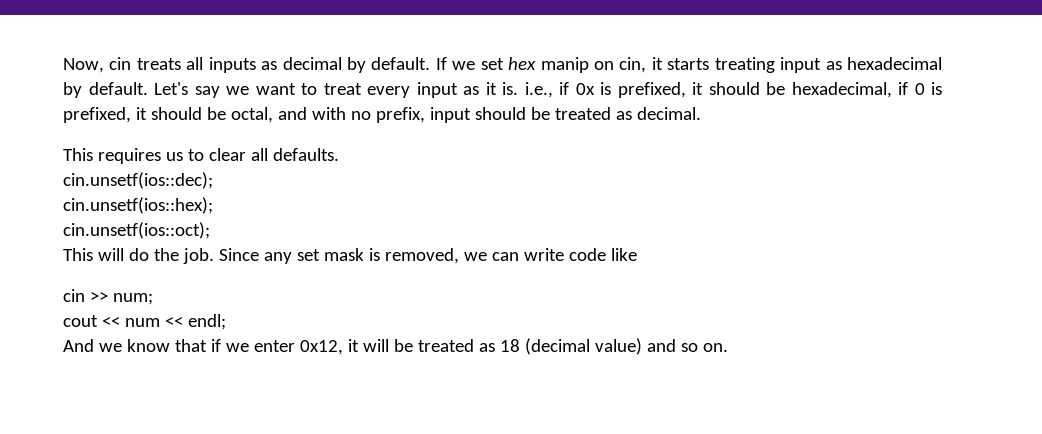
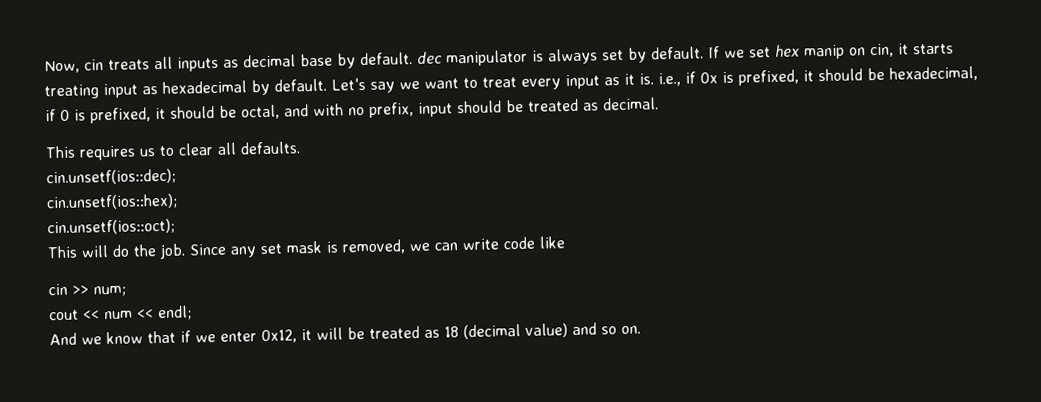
- Now, cin treats all inputs as decimal by default.
+ Now, cin treats all inputs as decimal base by default. dec manipulator is always set by default.

